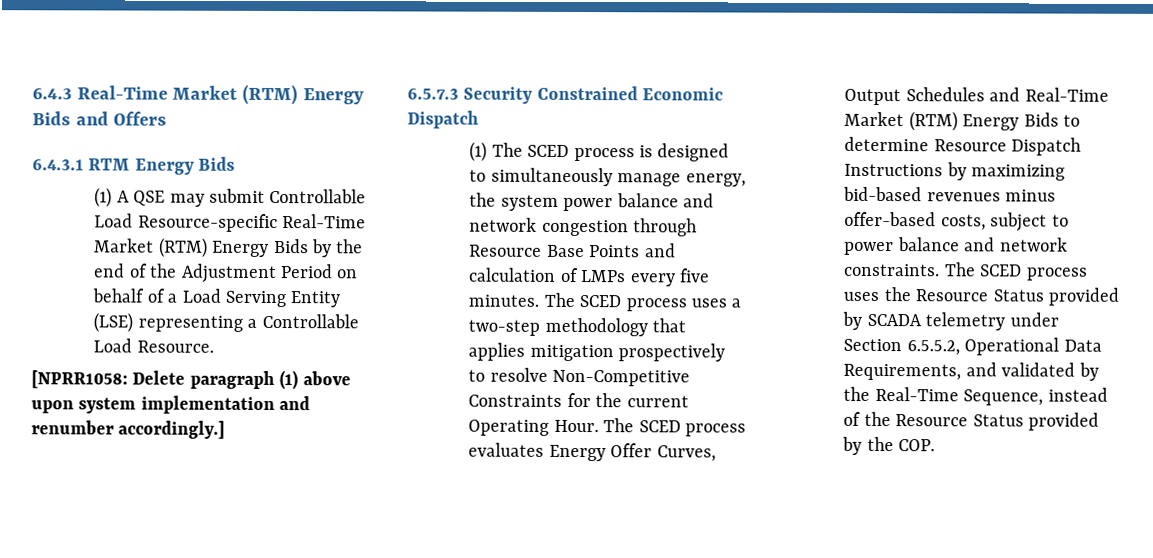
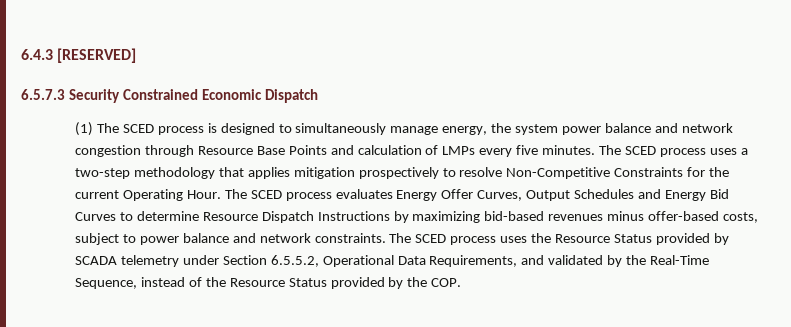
- 6.4.3 Real-Time Market (RTM) Energy Bids and Offers
- 6.4.3.1 RTM Energy Bids
- (1) A QSE may submit Controllable Load Resource-specific Real-Time Market (RTM) Energy Bids by the end of the Adjustment Period on behalf of a Load Serving Entity (LSE) representing a Controllable Load Resource.
- [NPRR1058: Delete paragraph (1) above upon system implementation and renumber accordingly.]
+ 6.4.3 [RESERVED]
- The SCED process evaluates Energy Offer Curves, Output Schedules and Real-Time Market (RTM) Energy Bids to determine Resource Dispatch Instructions by maximizing bid-based revenues minus offer-based costs, subject to power balance and network constraints.
+ The SCED process evaluates Energy Offer Curves, Output Schedules and Energy Bid Curves to determine Resource Dispatch Instructions by maximizing bid-based revenues minus offer-based costs, subject to power balance and network constraints.

